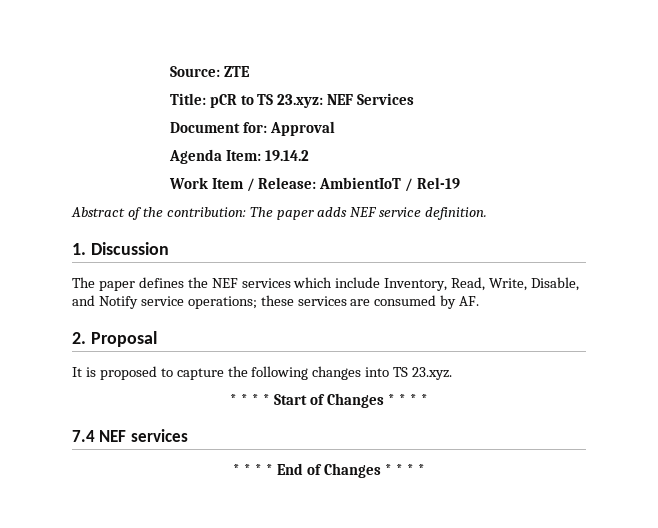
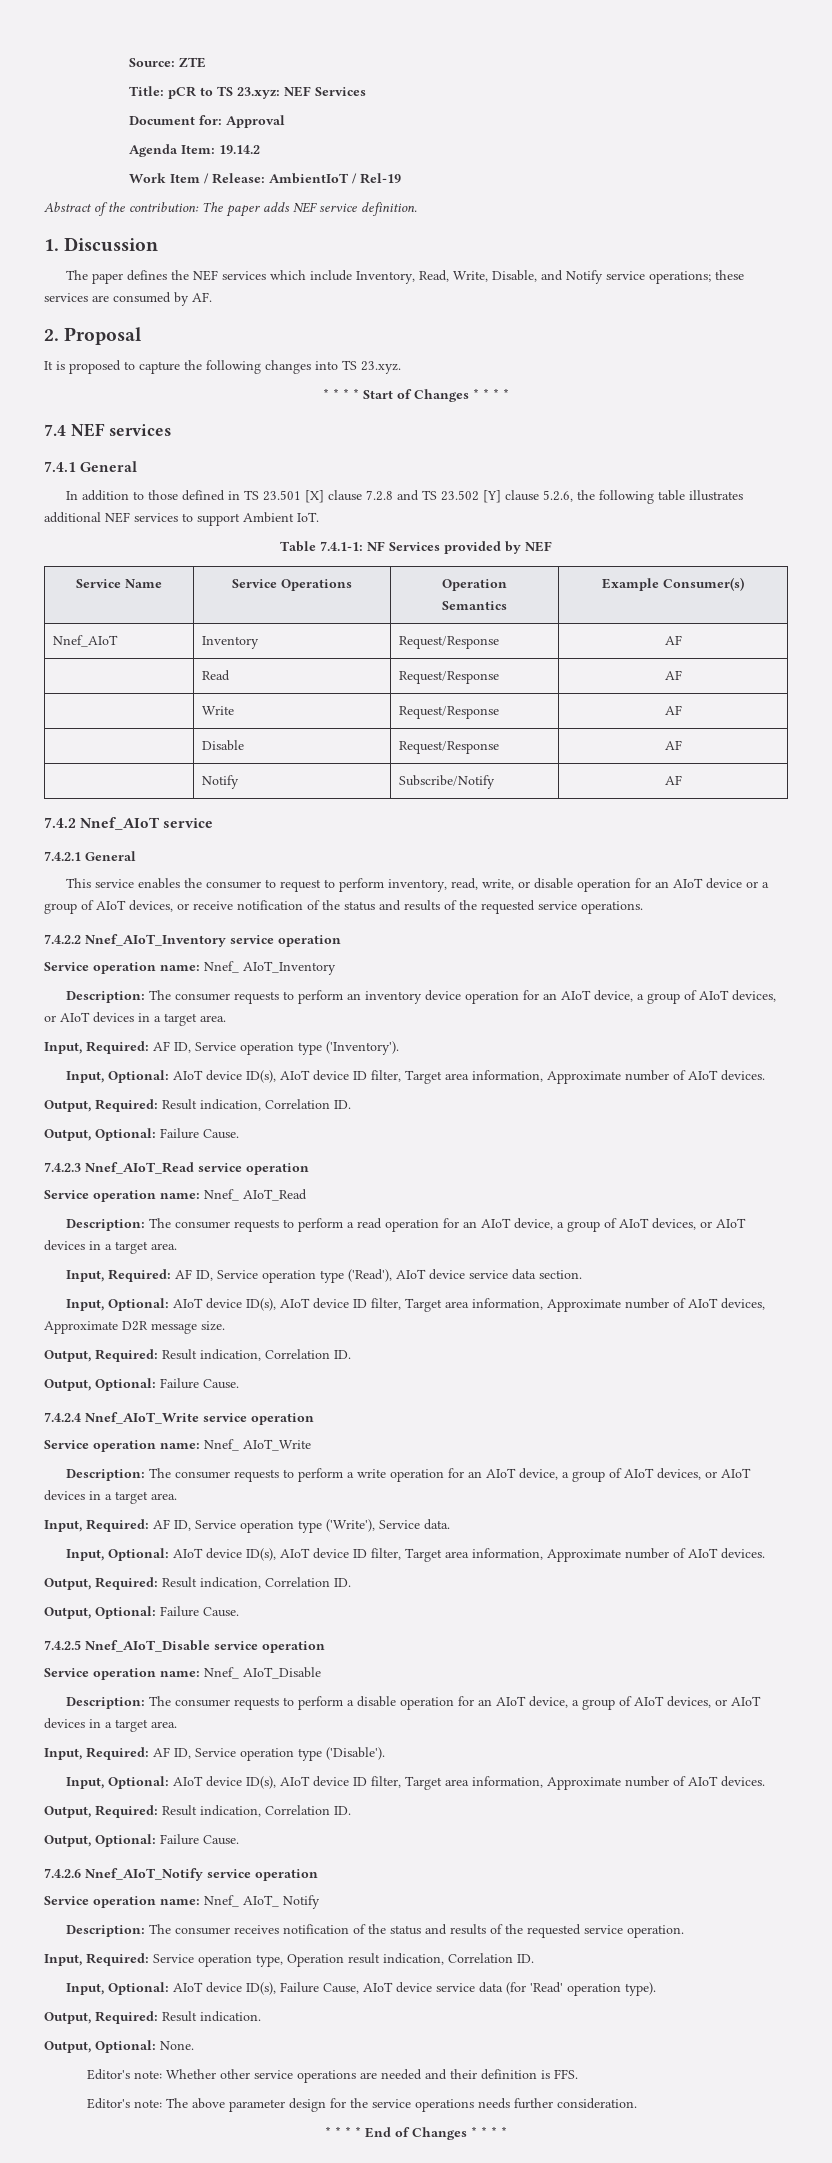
+ 7.4.1 General
+ In addition to those defined in TS 23.501 [X] clause 7.2.8 and TS 23.502 [Y] clause 5.2.6, the following table illustrates additional NEF services to support Ambient IoT.
+ Table 7.4.1-1: NF Services provided by NEF
+ Service Name | Service Operations | Operation
+ Semantics | Example Consumer(s)
+ Nnef_AIoT | Inventory | Request/Response | AF
+ | Read | Request/Response | AF
+ | Write | Request/Response | AF
+ | Disable | Request/Response | AF
+ | Notify | Subscribe/Notify | AF
+ 7.4.2 Nnef_AIoT service
+ 7.4.2.1 General
+ This service enables the consumer to request to perform inventory, read, write, or disable operation for an AIoT device or a group of AIoT devices, or receive notification of the status and results of the requested service operations.
+ 7.4.2.2 Nnef_AIoT_Inventory service operation
+ Service operation name: Nnef_ AIoT_Inventory
+ Description: The consumer requests to perform an inventory device operation for an AIoT device, a group of AIoT devices, or AIoT devices in a target area.
+ Input, Required: AF ID, Service operation type ('Inventory').
+ Input, Optional: AIoT device ID(s), AIoT device ID filter, Target area information, Approximate number of AIoT devices.
+ Output, Required: Result indication, Correlation ID.
+ Output, Optional: Failure Cause.
+ 7.4.2.3 Nnef_AIoT_Read service operation
+ Service operation name: Nnef_ AIoT_Read
+ Description: The consumer requests to perform a read operation for an AIoT device, a group of AIoT devices, or AIoT devices in a target area.
+ Input, Required: AF ID, Service operation type ('Read'), AIoT device service data section.
+ Input, Optional: AIoT device ID(s), AIoT device ID filter, Target area information, Approximate number of AIoT devices, Approximate D2R message size.
+ Output, Required: Result indication, Correlation ID.
+ Output, Optional: Failure Cause.
+ 7.4.2.4 Nnef_AIoT_Write service operation
+ Service operation name: Nnef_ AIoT_Write
+ Description: The consumer requests to perform a write operation for an AIoT device, a group of AIoT devices, or AIoT devices in a target area.
+ Input, Required: AF ID, Service operation type ('Write'), Service data.
+ Input, Optional: AIoT device ID(s), AIoT device ID filter, Target area information, Approximate number of AIoT devices.
+ Output, Required: Result indication, Correlation ID.
+ Output, Optional: Failure Cause.
+ 7.4.2.5 Nnef_AIoT_Disable service operation
+ Service operation name: Nnef_ AIoT_Disable
+ Description: The consumer requests to perform a disable operation for an AIoT device, a group of AIoT devices, or AIoT devices in a target area.
+ Input, Required: AF ID, Service operation type ('Disable').
+ Input, Optional: AIoT device ID(s), AIoT device ID filter, Target area information, Approximate number of AIoT devices.
+ Output, Required: Result indication, Correlation ID.
+ Output, Optional: Failure Cause.
+ 7.4.2.6 Nnef_AIoT_Notify service operation
+ Service operation name: Nnef_ AIoT_ Notify
+ Description: The consumer receives notification of the status and results of the requested service operation.
+ Input, Required: Service operation type, Operation result indication, Correlation ID.
+ Input, Optional: AIoT device ID(s), Failure Cause, AIoT device service data (for 'Read' operation type).
+ Output, Required: Result indication.
+ Output, Optional: None.
+ Editor's note: Whether other service operations are needed and their definition is FFS.
+ Editor's note: The above parameter design for the service operations needs further consideration.

